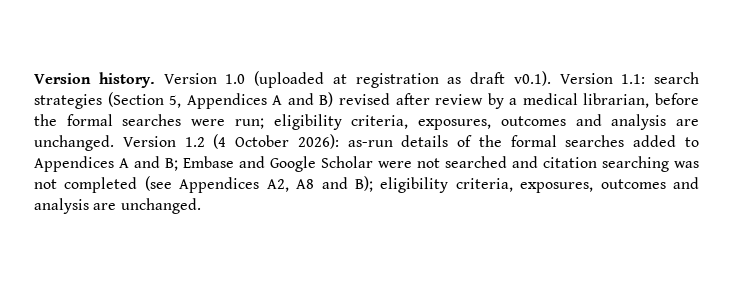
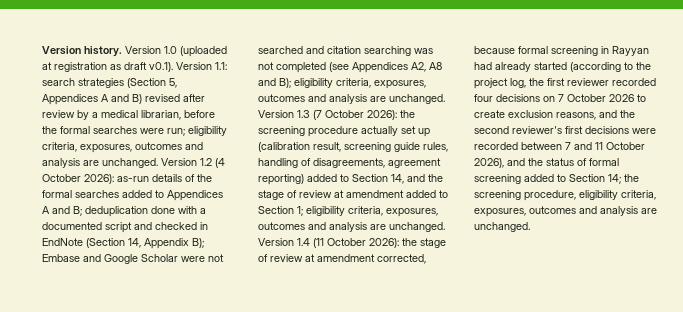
- Version 1.2 (4 October 2026): as-run details of the formal searches added to Appendices A and B; Embase and Google Scholar were not searched and citation searching was not completed (see Appendices A2, A8 and B); eligibility criteria, exposures, outcomes and analysis are unchanged.
+ Version 1.2 (4 October 2026): as-run details of the formal searches added to Appendices A and B; deduplication done with a documented script and checked in EndNote (Section 14, Appendix B); Embase and Google Scholar were not searched and citation searching was not completed (see Appendices A2, A8 and B); eligibility criteria, exposures, outcomes and analysis are unchanged.
+ Version 1.3 (7 October 2026): the screening procedure actually set up (calibration result, screening guide rules, handling of disagreements, agreement reporting) added to Section 14, and the stage of review at amendment added to Section 1; eligibility criteria, exposures, outcomes and analysis are unchanged. Version 1.4 (11 October 2026): the stage of review at amendment corrected, because formal screening in Rayyan had already started (according to the project log, the first reviewer recorded four decisions on 7 October 2026 to create exclusion reasons, and the second reviewer's first decisions were recorded between 7 and 11 October 2026), and the status of formal screening added to Section 14; the screening procedure, eligibility criteria, exposures, outcomes and analysis are unchanged.

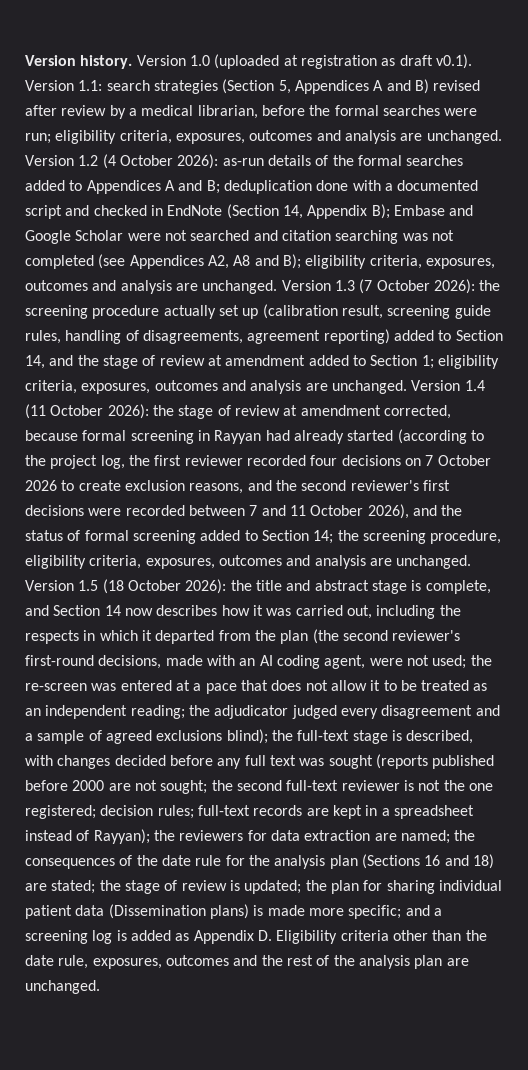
+ Version 1.5 (18 October 2026): the title and abstract stage is complete, and Section 14 now describes how it was carried out, including the respects in which it departed from the plan (the second reviewer's first-round decisions, made with an AI coding agent, were not used; the re-screen was entered at a pace that does not allow it to be treated as an independent reading; the adjudicator judged every disagreement and a sample of agreed exclusions blind); the full-text stage is described, with changes decided before any full text was sought (reports published before 2000 are not sought; the second full-text reviewer is not the one registered; decision rules; full-text records are kept in a spreadsheet instead of Rayyan); the reviewers for data extraction are named; the consequences of the date rule for the analysis plan (Sections 16 and 18) are stated; the stage of review is updated; the plan for sharing individual patient data (Dissemination plans) is made more specific; and a screening log is added as Appendix D. Eligibility criteria other than the date rule, exposures, outcomes and the rest of the analysis plan are unchanged.

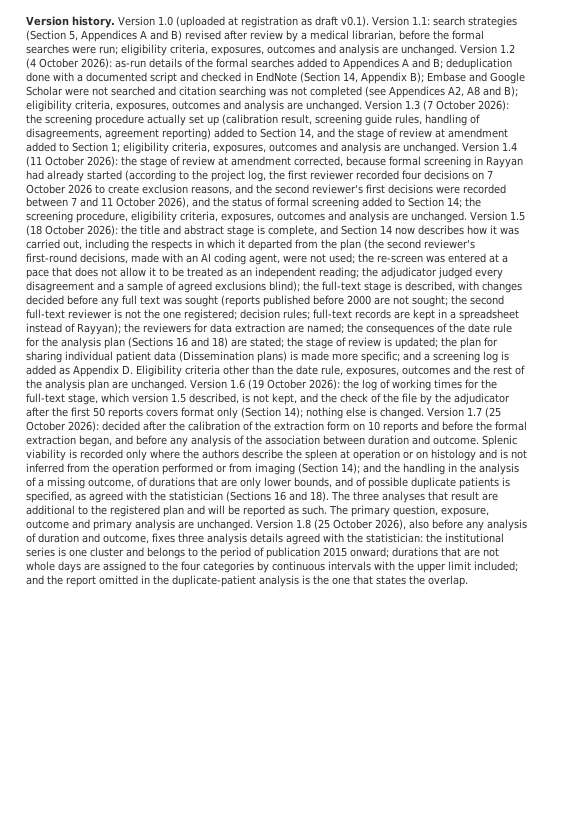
+ Version 1.6 (19 October 2026): the log of working times for the full-text stage, which version 1.5 described, is not kept, and the check of the file by the adjudicator after the first 50 reports covers format only (Section 14); nothing else is changed. Version 1.7 (25 October 2026): decided after the calibration of the extraction form on 10 reports and before the formal extraction began, and before any analysis of the association between duration and outcome. Splenic viability is recorded only where the authors describe the spleen at operation or on histology and is not inferred from the operation performed or from imaging (Section 14); and the handling in the analysis of a missing outcome, of durations that are only lower bounds, and of possible duplicate patients is specified, as agreed with the statistician (Sections 16 and 18). The three analyses that result are additional to the registered plan and will be reported as such. The primary question, exposure, outcome and primary analysis are unchanged. Version 1.8 (25 October 2026), also before any analysis of duration and outcome, fixes three analysis details agreed with the statistician: the institutional series is one cluster and belongs to the period of publication 2015 onward; durations that are not whole days are assigned to the four categories by continuous intervals with the upper limit included; and the report omitted in the duplicate-patient analysis is the one that states the overlap.

